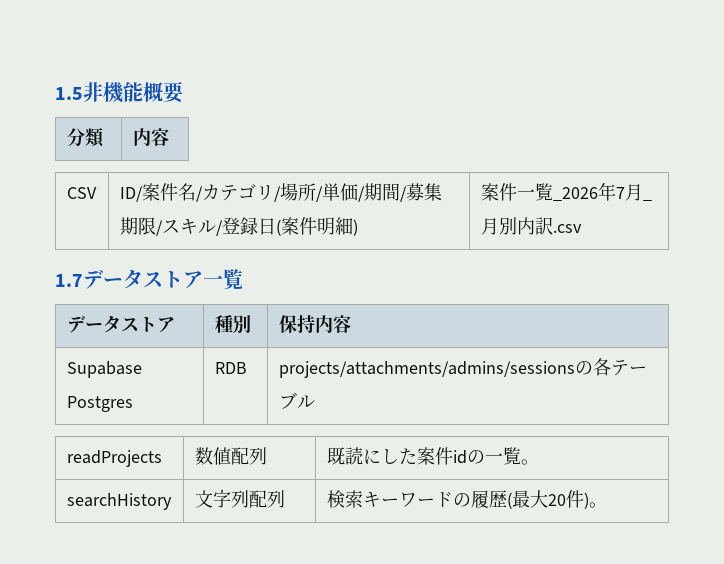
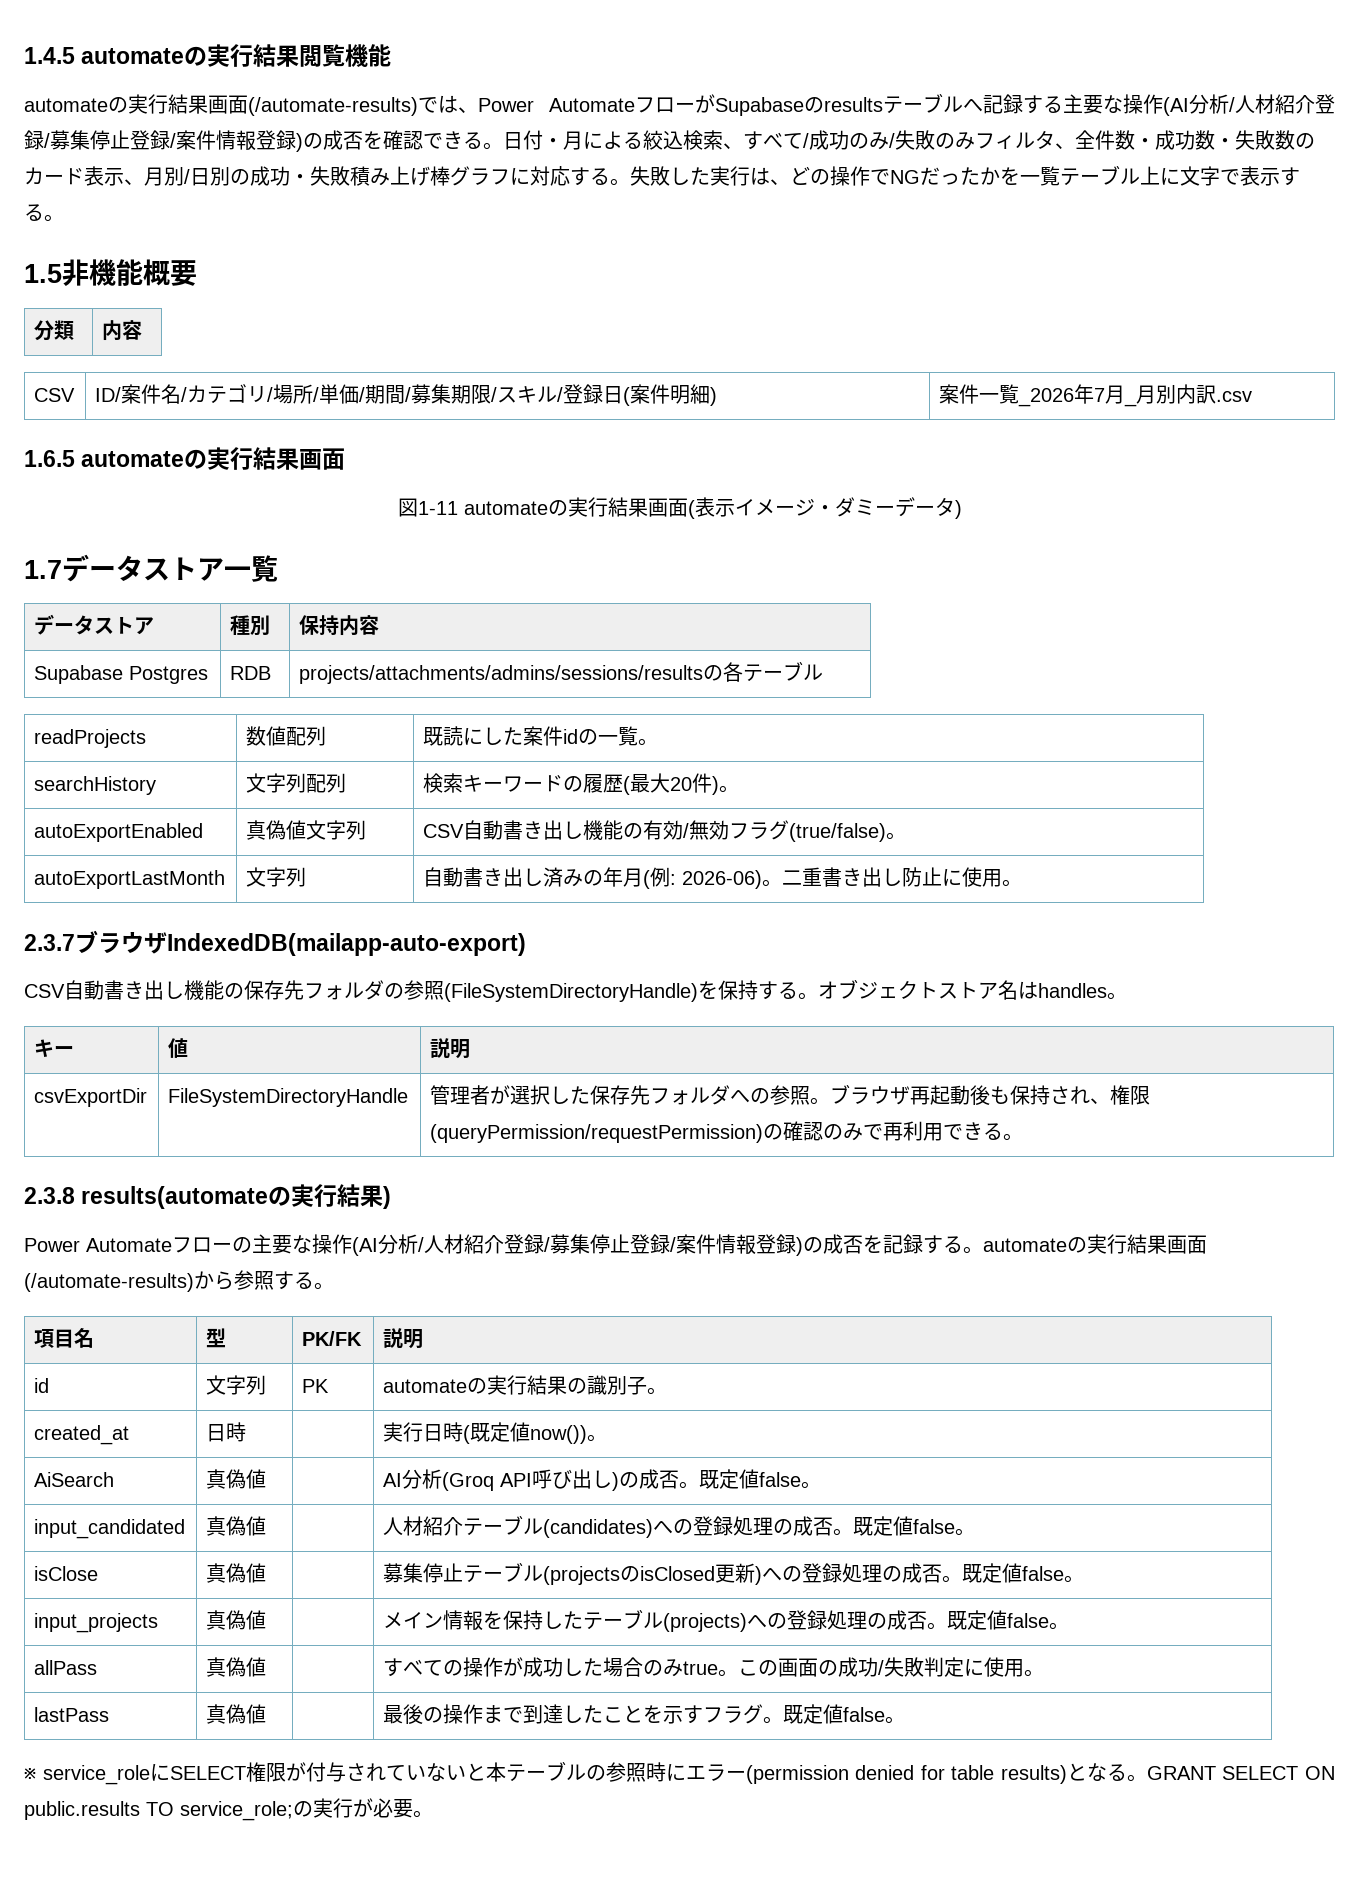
+ 1.4.5 automateの実行結果閲覧機能
+ automateの実行結果画面(/automate-results)では、Power AutomateフローがSupabaseのresultsテーブルへ記録する主要な操作(AI分析/人材紹介登録/募集停止登録/案件情報登録)の成否を確認できる。日付・月による絞込検索、すべて/成功のみ/失敗のみフィルタ、全件数・成功数・失敗数のカード表示、月別/日別の成功・失敗積み上げ棒グラフに対応する。失敗した実行は、どの操作でNGだったかを一覧テーブル上に文字で表示する。
+ 1.6.5 automateの実行結果画面
+ 図1-11 automateの実行結果画面(表示イメージ・ダミーデータ)
- Supabase Postgres | RDB | projects/attachments/admins/sessionsの各テーブル
+ Supabase Postgres | RDB | projects/attachments/admins/sessions/resultsの各テーブル
+ autoExportEnabled | 真偽値文字列 | CSV自動書き出し機能の有効/無効フラグ(true/false)。
+ autoExportLastMonth | 文字列 | 自動書き出し済みの年月(例: 2026-06)。二重書き出し防止に使用。
+ 2.3.7ブラウザIndexedDB(mailapp-auto-export)
+ CSV自動書き出し機能の保存先フォルダの参照(FileSystemDirectoryHandle)を保持する。オブジェクトストア名はhandles。
+ キー | 値 | 説明
+ csvExportDir | FileSystemDirectoryHandle | 管理者が選択した保存先フォルダへの参照。ブラウザ再起動後も保持され、権限(queryPermission/requestPermission)の確認のみで再利用できる。
+ 2.3.8 results(automateの実行結果)
+ Power Automateフローの主要な操作(AI分析/人材紹介登録/募集停止登録/案件情報登録)の成否を記録する。automateの実行結果画面(/automate-results)から参照する。
+ 項目名 | 型 | PK/FK | 説明
+ id | 文字列 | PK | automateの実行結果の識別子。
+ created_at | 日時 | | 実行日時(既定値now())。
+ AiSearch | 真偽値 | | AI分析(Groq API呼び出し)の成否。既定値false。
+ input_candidated | 真偽値 | | 人材紹介テーブル(candidates)への登録処理の成否。既定値false。
+ isClose | 真偽値 | | 募集停止テーブル(projectsのisClosed更新)への登録処理の成否。既定値false。
+ input_projects | 真偽値 | | メイン情報を保持したテーブル(projects)への登録処理の成否。既定値false。
+ allPass | 真偽値 | | すべての操作が成功した場合のみtrue。この画面の成功/失敗判定に使用。
+ lastPass | 真偽値 | | 最後の操作まで到達したことを示すフラグ。既定値false。
+ ※ service_roleにSELECT権限が付与されていないと本テーブルの参照時にエラー(permission denied for table results)となる。GRANT SELECT ON public.results TO service_role;の実行が必要。

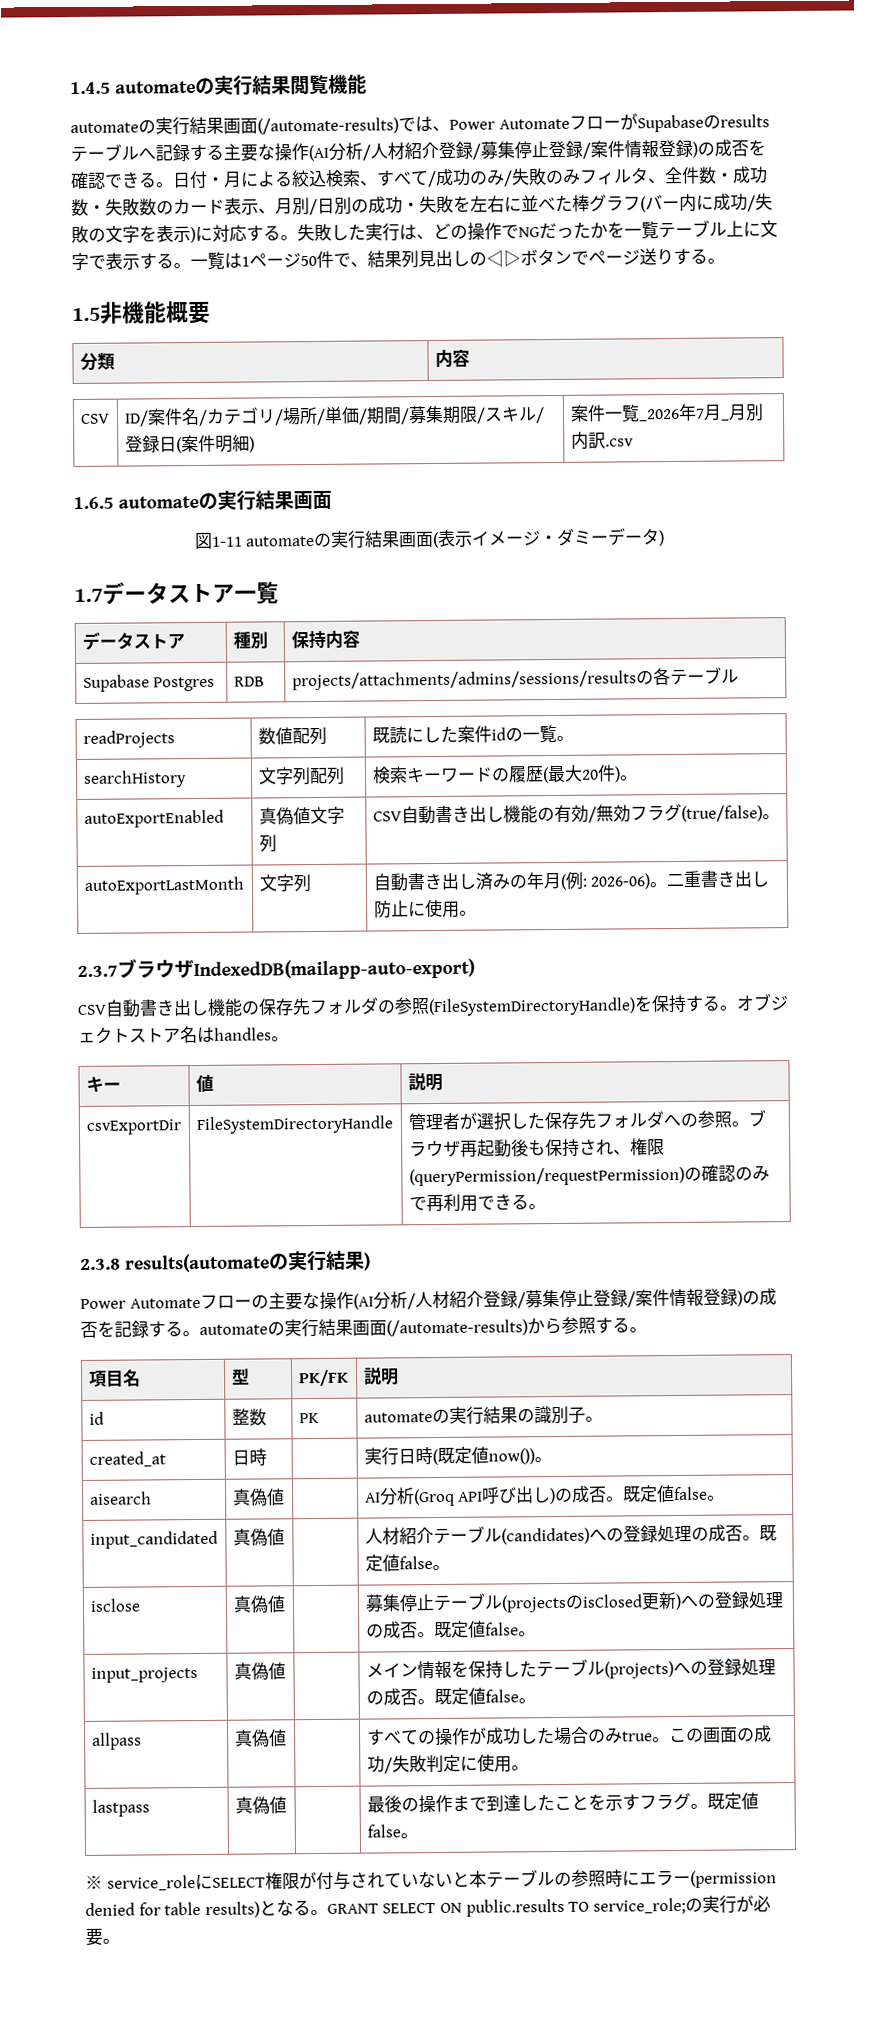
- 日付・月による絞込検索、すべて/成功のみ/失敗のみフィルタ、全件数・成功数・失敗数のカード表示、月別/日別の成功・失敗積み上げ棒グラフに対応する。
+ 日付・月による絞込検索、すべて/成功のみ/失敗のみフィルタ、全件数・成功数・失敗数のカード表示、月別/日別の成功・失敗を左右に並べた棒グラフ(バー内に成功/失敗の文字を表示)に対応する。
+ 一覧は1ページ50件で、結果列見出しの◁▷ボタンでページ送りする。
- id | 文字列 | PK | automateの実行結果の識別子。
+ id | 整数 | PK | automateの実行結果の識別子。
- AiSearch | 真偽値 | | AI分析(Groq API呼び出し)の成否。既定値false。
+ aisearch | 真偽値 | | AI分析(Groq API呼び出し)の成否。既定値false。
- isClose | 真偽値 | | 募集停止テーブル(projectsのisClosed更新)への登録処理の成否。既定値false。
+ isclose | 真偽値 | | 募集停止テーブル(projectsのisClosed更新)への登録処理の成否。既定値false。
- allPass | 真偽値 | | すべての操作が成功した場合のみtrue。この画面の成功/失敗判定に使用。
+ allpass | 真偽値 | | すべての操作が成功した場合のみtrue。この画面の成功/失敗判定に使用。
- lastPass | 真偽値 | | 最後の操作まで到達したことを示すフラグ。既定値false。
+ lastpass | 真偽値 | | 最後の操作まで到達したことを示すフラグ。既定値false。

